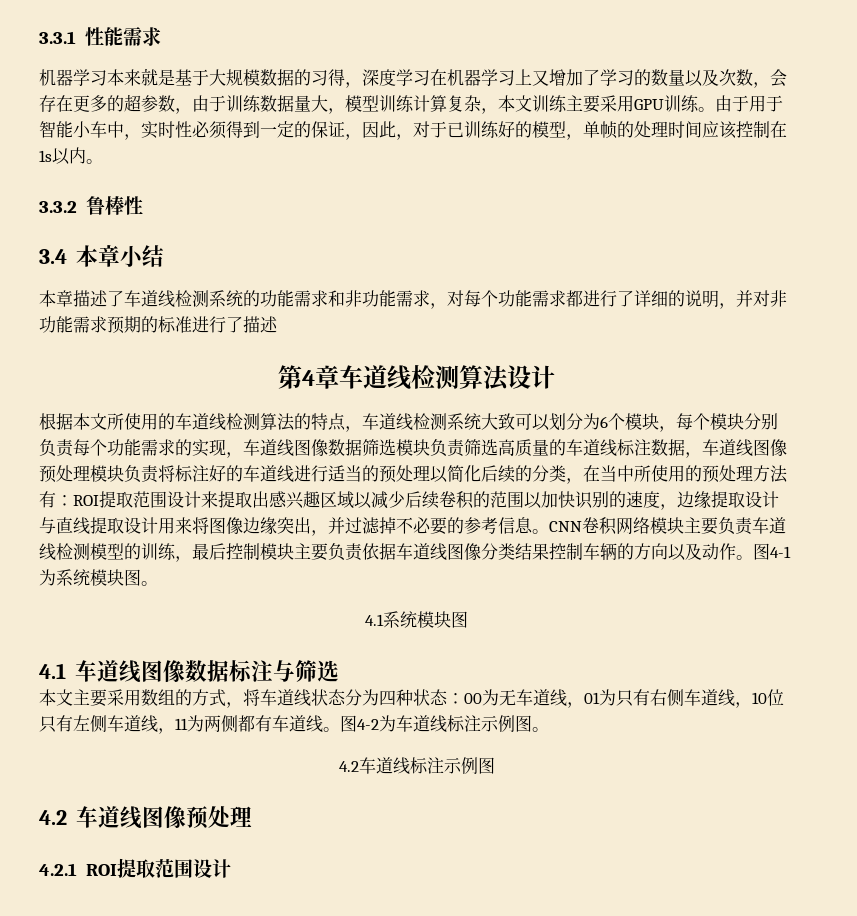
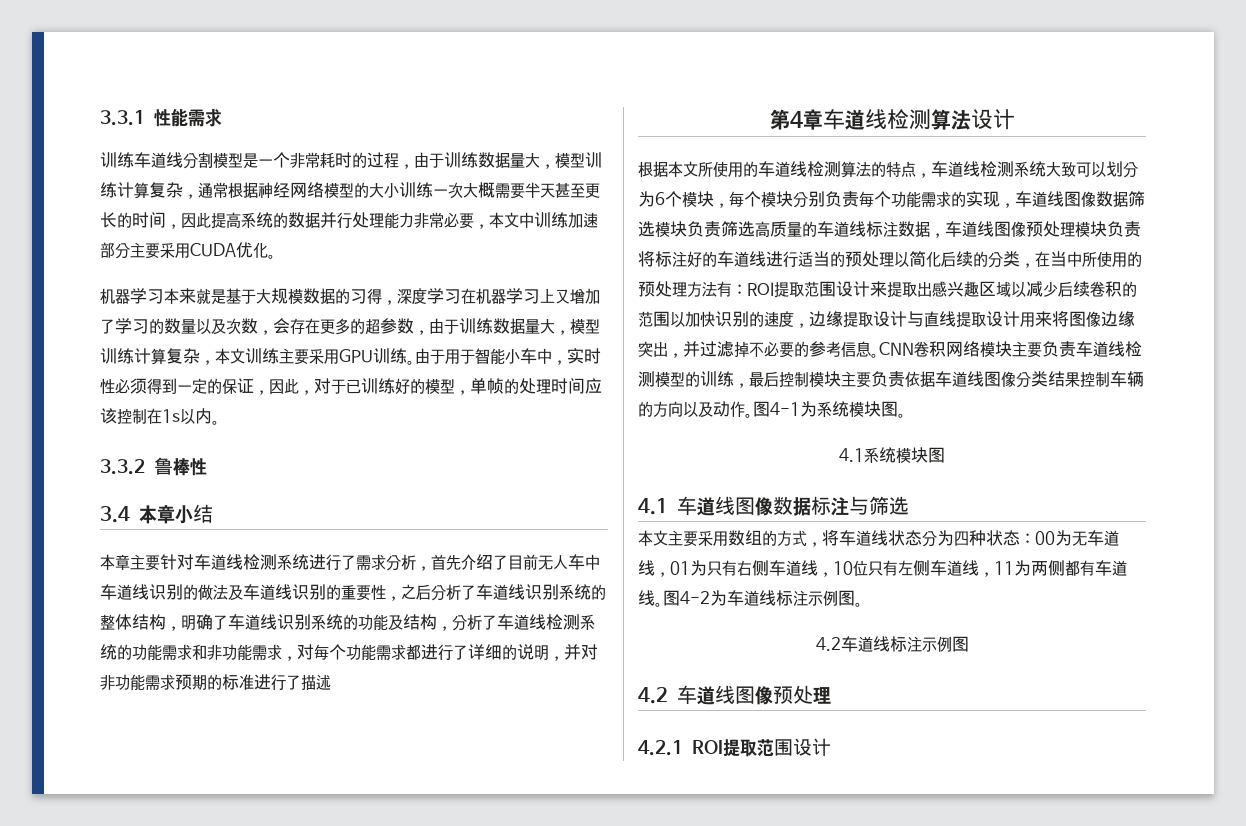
+ 训练车道线分割模型是一个非常耗时的过程，由于训练数据量大，模型训练计算复杂，通常根据神经网络模型的大小训练一次大概需要半天甚至更长的时间，因此提高系统的数据并行处理能力非常必要，本文中训练加速部分主要采用CUDA优化。
- 本章描述了车道线检测系统的功能需求和非功能需求，对每个功能需求都进行了详细的说明，并对非功能需求预期的标准进行了描述
+ 本章主要针对车道线检测系统进行了需求分析，首先介绍了目前无人车中车道线识别的做法及车道线识别的重要性，之后分析了车道线识别系统的整体结构，明确了车道线识别系统的功能及结构，分析了车道线检测系统的功能需求和非功能需求，对每个功能需求都进行了详细的说明，并对非功能需求预期的标准进行了描述

